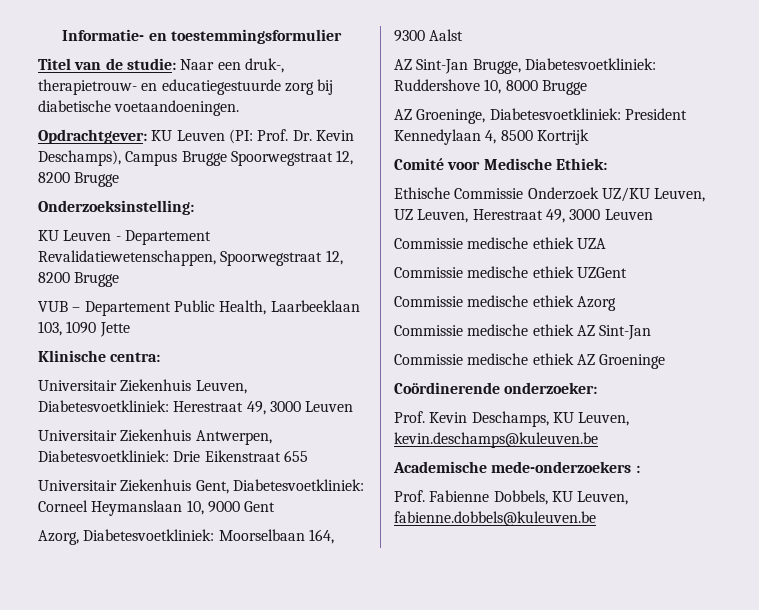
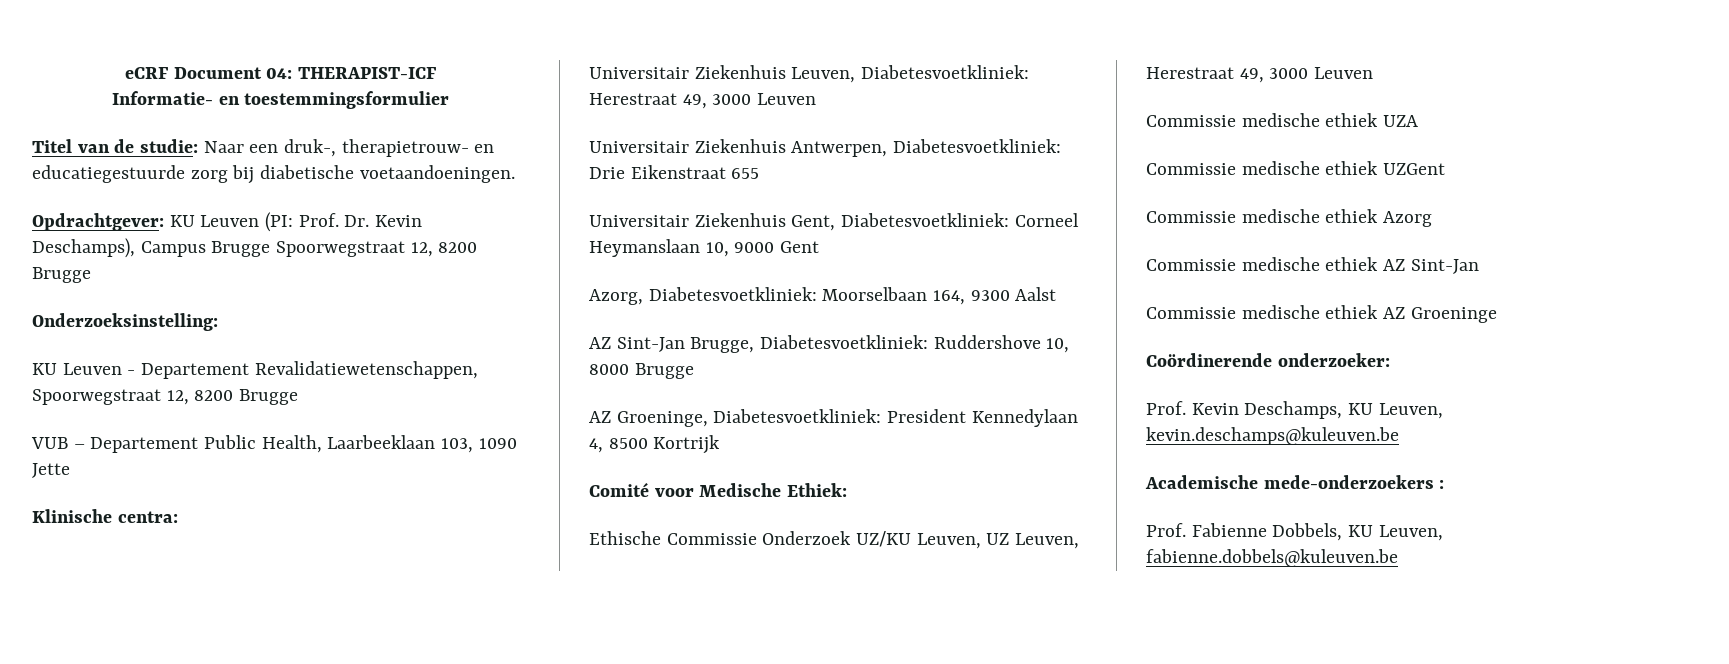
+ eCRF Document 04: THERAPIST-ICF

